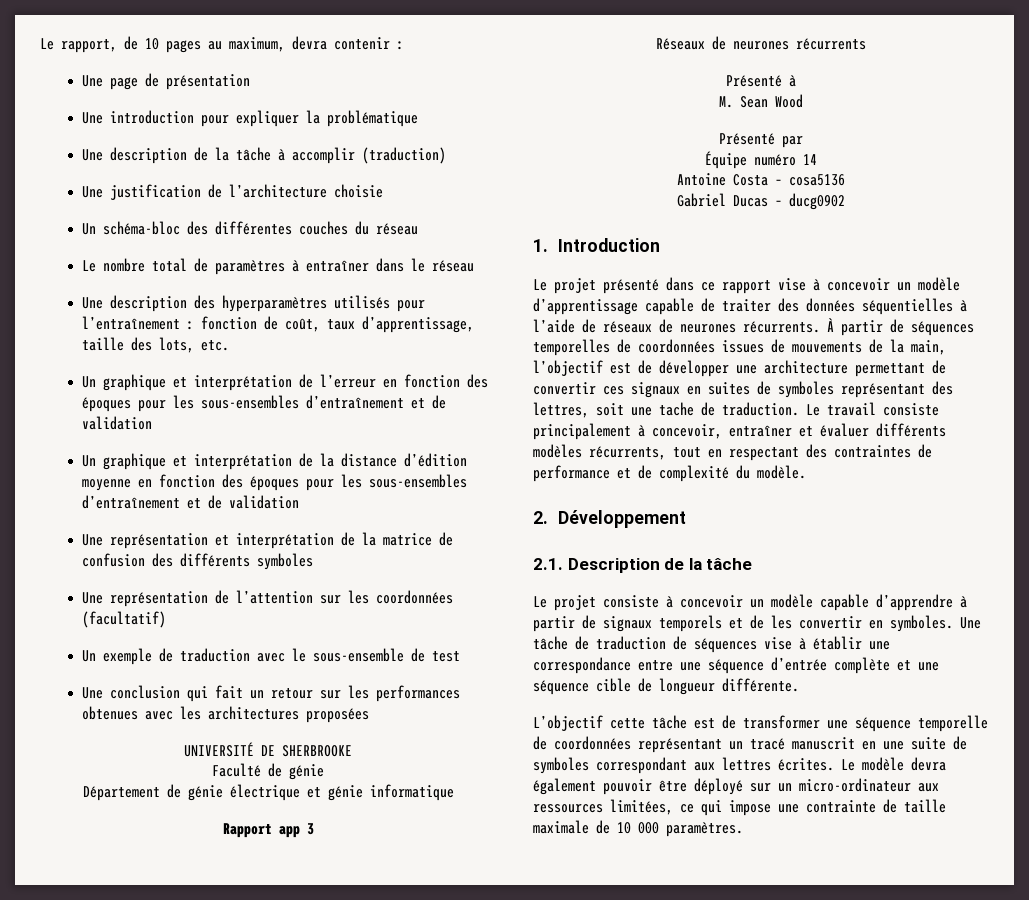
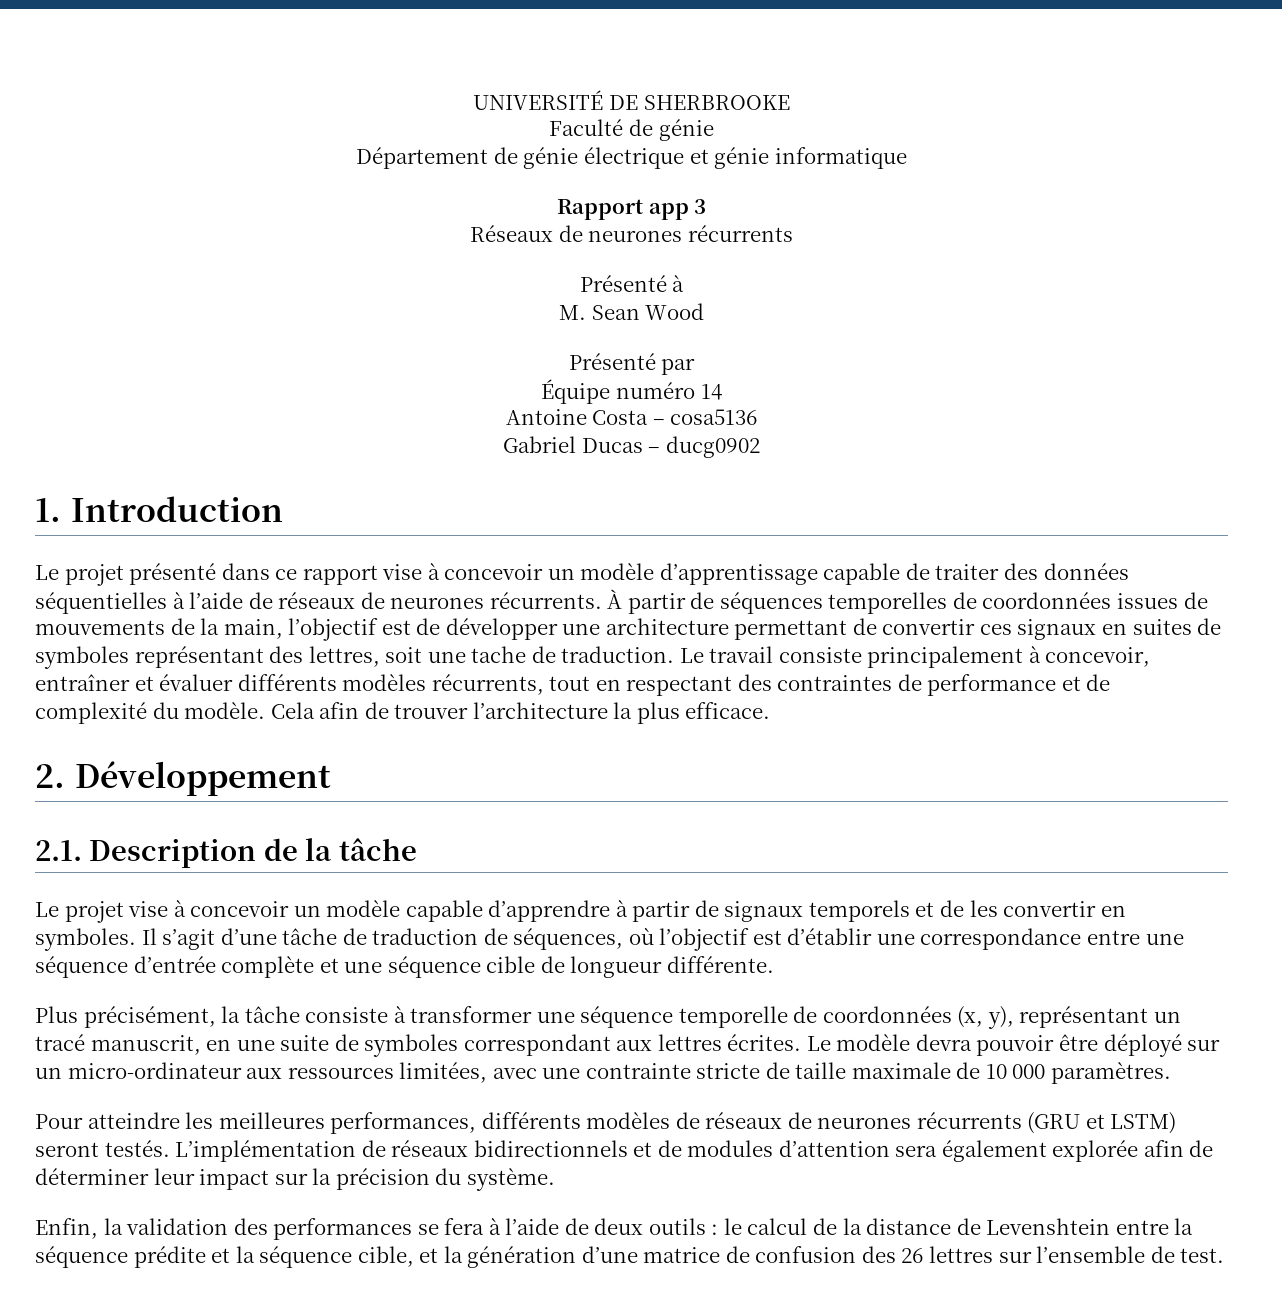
- Le rapport, de 10 pages au maximum, devra contenir :
- Une page de présentation
- Une introduction pour expliquer la problématique
- Une description de la tâche à accomplir (traduction)
- Une justification de l’architecture choisie
- Un schéma-bloc des différentes couches du réseau
- Le nombre total de paramètres à entraîner dans le réseau
- Une description des hyperparamètres utilisés pour l’entraînement : fonction de coût, taux d’apprentissage, taille des lots, etc.
- Un graphique et interprétation de l’erreur en fonction des époques pour les sous-ensembles d’entraînement et de validation
- Un graphique et interprétation de la distance d’édition moyenne en fonction des époques pour les sous-ensembles d’entraînement et de validation
- Une représentation et interprétation de la matrice de confusion des différents symboles
- Une représentation de l’attention sur les coordonnées (facultatif)
- Un exemple de traduction avec le sous-ensemble de test
- Une conclusion qui fait un retour sur les performances obtenues avec les architectures proposées
+ Cela afin de trouver l’architecture la plus efficace.
- Le projet consiste à concevoir un modèle capable d’apprendre à partir de signaux temporels et de les convertir en symboles.
+ Le projet vise à concevoir un modèle capable d’apprendre à partir de signaux temporels et de les convertir en symboles.
- Une tâche de traduction de séquences vise à établir une correspondance entre une séquence d’entrée complète et une séquence cible de longueur différente.
+ Il s’agit d’une tâche de traduction de séquences, où l’objectif est d’établir une correspondance entre une séquence d’entrée complète et une séquence cible de longueur différente.
- L’objectif cette tâche est de transformer une séquence temporelle de coordonnées représentant un tracé manuscrit en une suite de symboles correspondant aux lettres écrites.
+ Plus précisément, la tâche consiste à transformer une séquence temporelle de coordonnées (x, y), représentant un tracé manuscrit, en une suite de symboles correspondant aux lettres écrites.
- Le modèle devra également pouvoir être déployé sur un micro-ordinateur aux ressources limitées, ce qui impose une contrainte de taille maximale de 10 000 paramètres.
+ Le modèle devra pouvoir être déployé sur un micro-ordinateur aux ressources limitées, avec une contrainte stricte de taille maximale de 10 000 paramètres.
+ Pour atteindre les meilleures performances, différents modèles de réseaux de neurones récurrents (GRU et LSTM) seront testés. L’implémentation de réseaux bidirectionnels et de modules d’attention sera également explorée afin de déterminer leur impact sur la précision du système.
+ Enfin, la validation des performances se fera à l’aide de deux outils : le calcul de la distance de Levenshtein entre la séquence prédite et la séquence cible, et la génération d’une matrice de confusion des 26 lettres sur l’ensemble de test.

